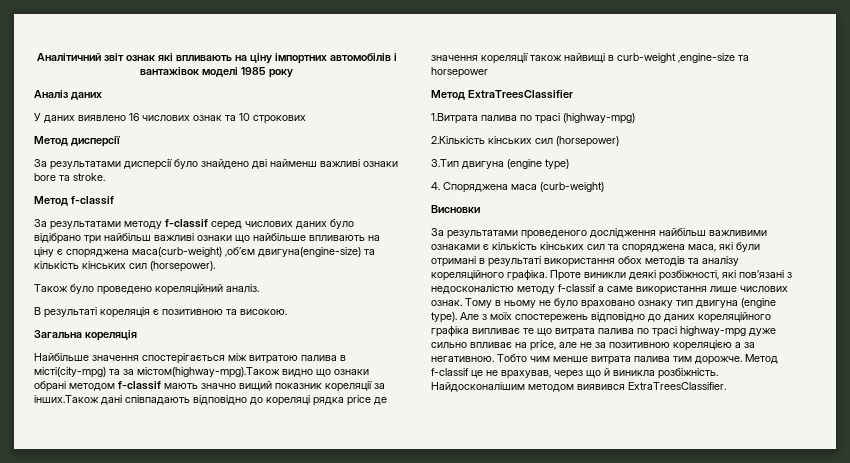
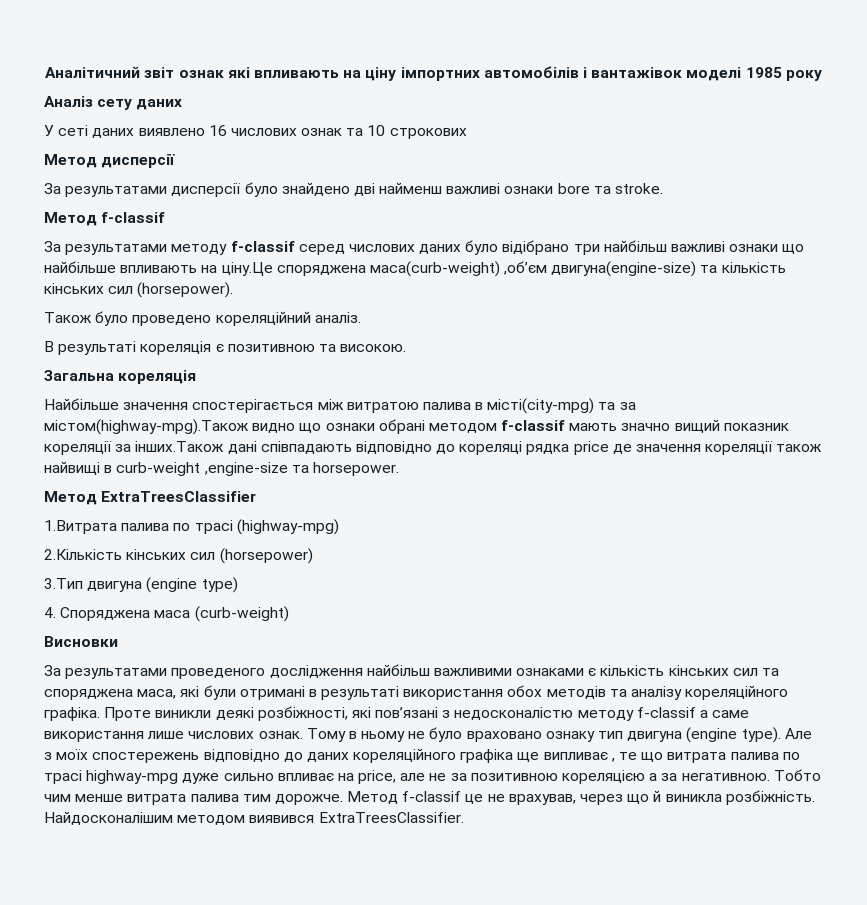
- Аналіз даних
+ Аналіз сету даних
- У даних виявлено 16 числових ознак та 10 строкових
+ У сеті даних виявлено 16 числових ознак та 10 строкових
- За результатами методу f-classif серед числових даних було відібрано три найбільш важливі ознаки що найбільше впливають на ціну є споряджена маса(curb-weight) ,об’єм двигуна(engine-size) та кількість кінських сил (horsepower).
+ За результатами методу f-classif серед числових даних було відібрано три найбільш важливі ознаки що найбільше впливають на ціну.Це споряджена маса(curb-weight) ,об’єм двигуна(engine-size) та кількість кінських сил (horsepower).
- Найбільше значення спостерігається між витратою палива в місті(city-mpg) та за містом(highway-mpg).Також видно що ознаки обрані методом f-classif мають значно вищий показник кореляції за інших.Також дані співпадають відповідно до кореляці рядка price де значення кореляції також найвищі в curb-weight ,engine-size та horsepower
+ Найбільше значення спостерігається між витратою палива в місті(city-mpg) та за містом(highway-mpg).Також видно що ознаки обрані методом f-classif мають значно вищий показник кореляції за інших.Також дані співпадають відповідно до кореляці рядка price де значення кореляції також найвищі в curb-weight ,engine-size та horsepower.
- Але з моїх спостережень відповідно до даних кореляційного графіка випливає те що витрата палива по трасі highway-mpg дуже сильно впливає на price, але не за позитивною кореляцією а за негативною.
+ Але з моїх спостережень відповідно до даних кореляційного графіка ще випливає , те що витрата палива по трасі highway-mpg дуже сильно впливає на price, але не за позитивною кореляцією а за негативною.

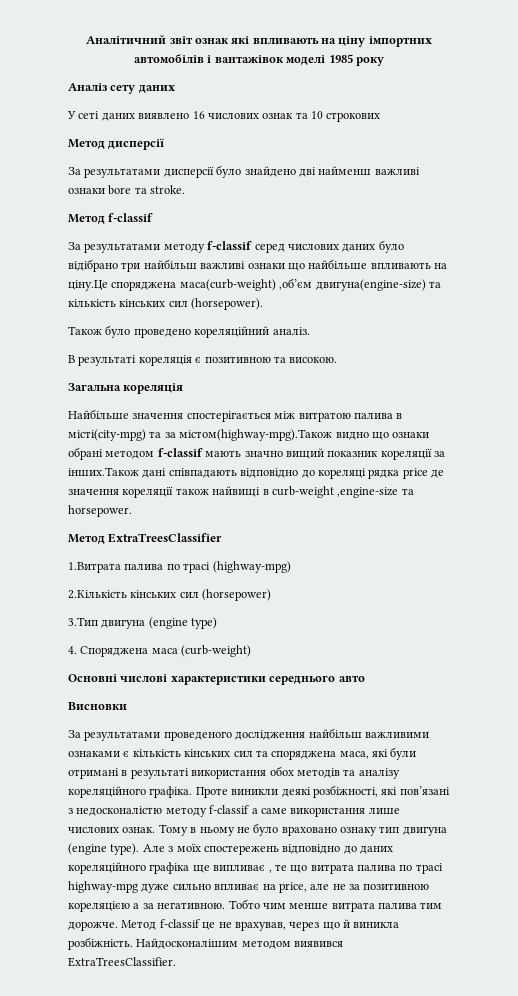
+ Основні числові характеристики середнього авто

